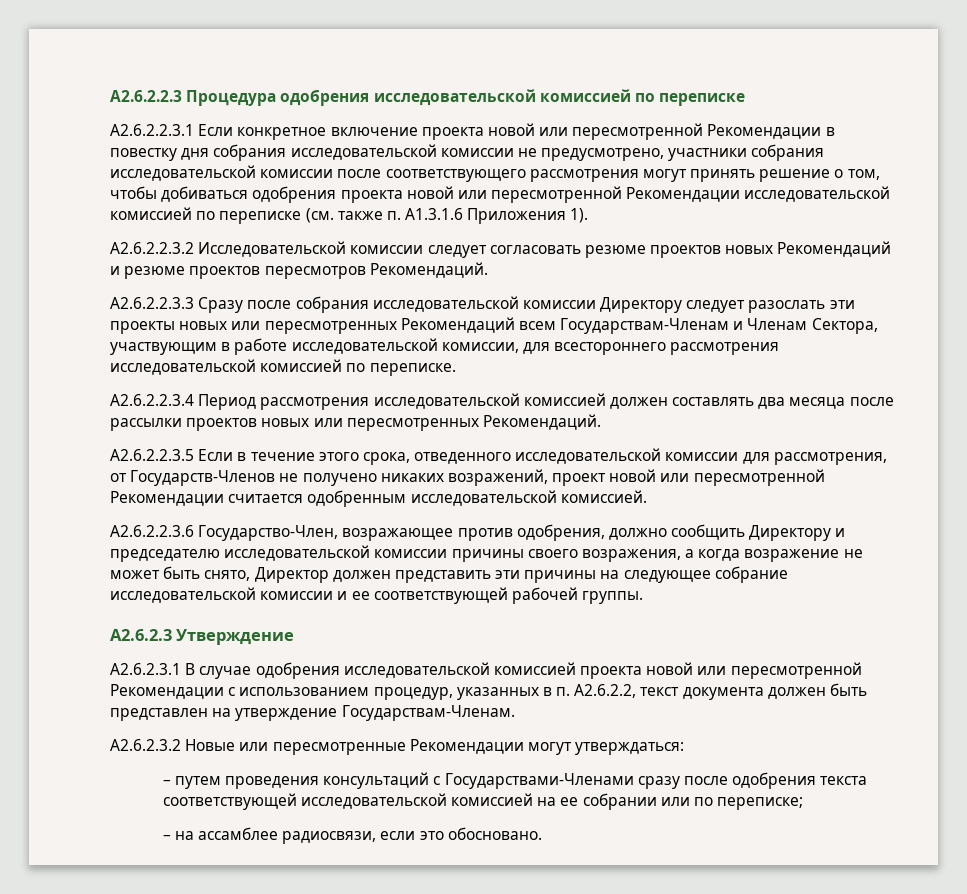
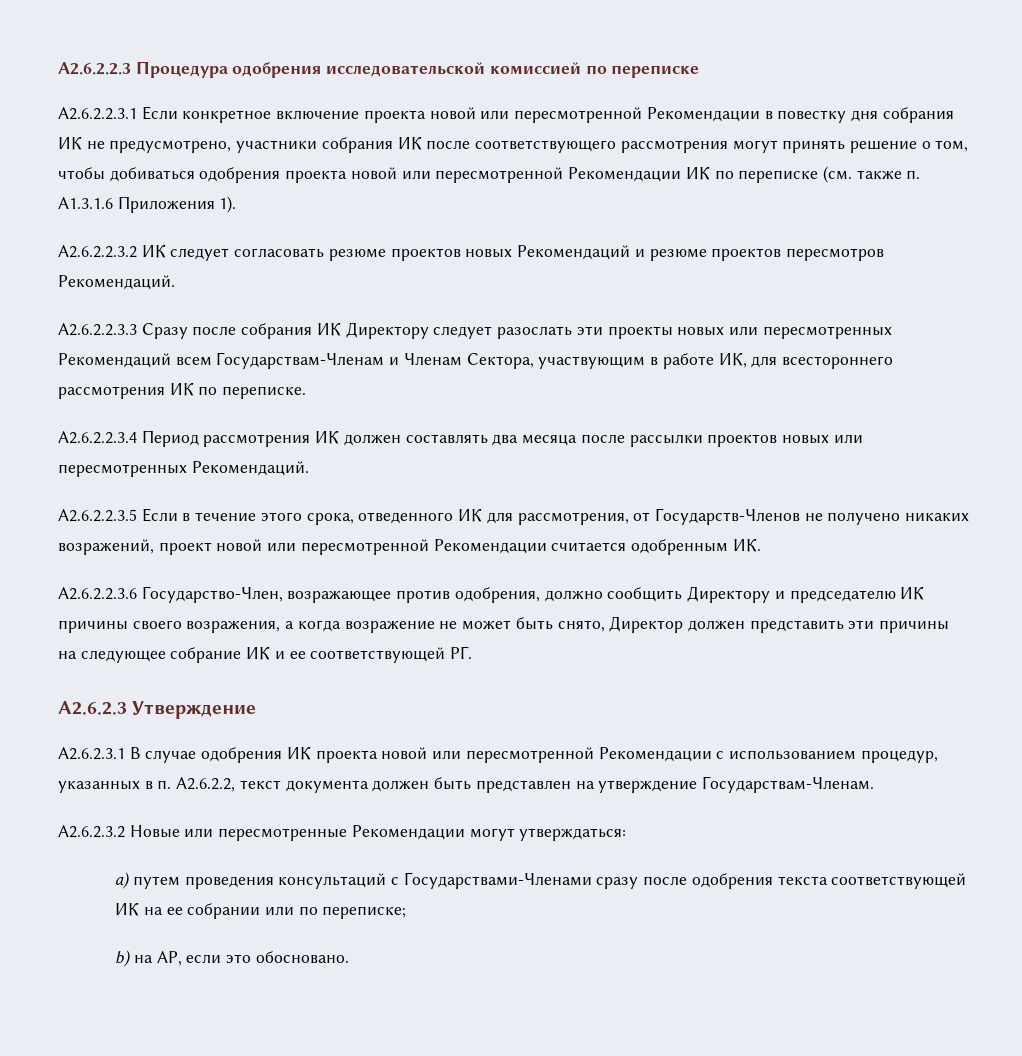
- А2.6.2.2.3.1 Если конкретное включение проекта новой или пересмотренной Рекомендации в повестку дня собрания исследовательской комиссии не предусмотрено, участники собрания исследовательской комиссии после соответствующего рассмотрения могут принять решение о том, чтобы добиваться одобрения проекта новой или пересмотренной Рекомендации исследовательской комиссией по переписке (см. также п. А1.3.1.6 Приложения 1).
+ А2.6.2.2.3.1 Если конкретное включение проекта новой или пересмотренной Рекомендации в повестку дня собрания ИК не предусмотрено, участники собрания ИК после соответствующего рассмотрения могут принять решение о том, чтобы добиваться одобрения проекта новой или пересмотренной Рекомендации ИК по переписке (см. также п. А1.3.1.6 Приложения 1).
- А2.6.2.2.3.2 Исследовательской комиссии следует согласовать резюме проектов новых Рекомендаций и резюме проектов пересмотров Рекомендаций.
+ А2.6.2.2.3.2 ИК следует согласовать резюме проектов новых Рекомендаций и резюме проектов пересмотров Рекомендаций.
- А2.6.2.2.3.3 Сразу после собрания исследовательской комиссии Директору следует разослать эти проекты новых или пересмотренных Рекомендаций всем Государствам-Членам и Членам Сектора, участвующим в работе исследовательской комиссии, для всестороннего рассмотрения исследовательской комиссией по переписке.
+ А2.6.2.2.3.3 Сразу после собрания ИК Директору следует разослать эти проекты новых или пересмотренных Рекомендаций всем Государствам-Членам и Членам Сектора, участвующим в работе ИК, для всестороннего рассмотрения ИК по переписке.
- А2.6.2.2.3.4 Период рассмотрения исследовательской комиссией должен составлять два месяца после рассылки проектов новых или пересмотренных Рекомендаций.
+ А2.6.2.2.3.4 Период рассмотрения ИК должен составлять два месяца после рассылки проектов новых или пересмотренных Рекомендаций.
- А2.6.2.2.3.5 Если в течение этого срока, отведенного исследовательской комиссии для рассмотрения, от Государств-Членов не получено никаких возражений, проект новой или пересмотренной Рекомендации считается одобренным исследовательской комиссией.
+ А2.6.2.2.3.5 Если в течение этого срока, отведенного ИК для рассмотрения, от Государств-Членов не получено никаких возражений, проект новой или пересмотренной Рекомендации считается одобренным ИК.
- А2.6.2.2.3.6 Государство-Член, возражающее против одобрения, должно сообщить Директору и председателю исследовательской комиссии причины своего возражения, а когда возражение не может быть снято, Директор должен представить эти причины на следующее собрание исследовательской комиссии и ее соответствующей рабочей группы.
+ А2.6.2.2.3.6 Государство-Член, возражающее против одобрения, должно сообщить Директору и председателю ИК причины своего возражения, а когда возражение не может быть снято, Директор должен представить эти причины на следующее собрание ИК и ее соответствующей РГ.
- А2.6.2.3.1 В случае одобрения исследовательской комиссией проекта новой или пересмотренной Рекомендации с использованием процедур, указанных в п. А2.6.2.2, текст документа должен быть представлен на утверждение Государствам-Членам.
+ А2.6.2.3.1 В случае одобрения ИК проекта новой или пересмотренной Рекомендации с использованием процедур, указанных в п. А2.6.2.2, текст документа должен быть представлен на утверждение Государствам-Членам.
- – путем проведения консультаций с Государствами-Членами сразу после одобрения текста соответствующей исследовательской комиссией на ее собрании или по переписке;
+ a) путем проведения консультаций с Государствами-Членами сразу после одобрения текста соответствующей ИК на ее собрании или по переписке;
- – на ассамблее радиосвязи, если это обосновано.
+ b) на АР, если это обосновано.

